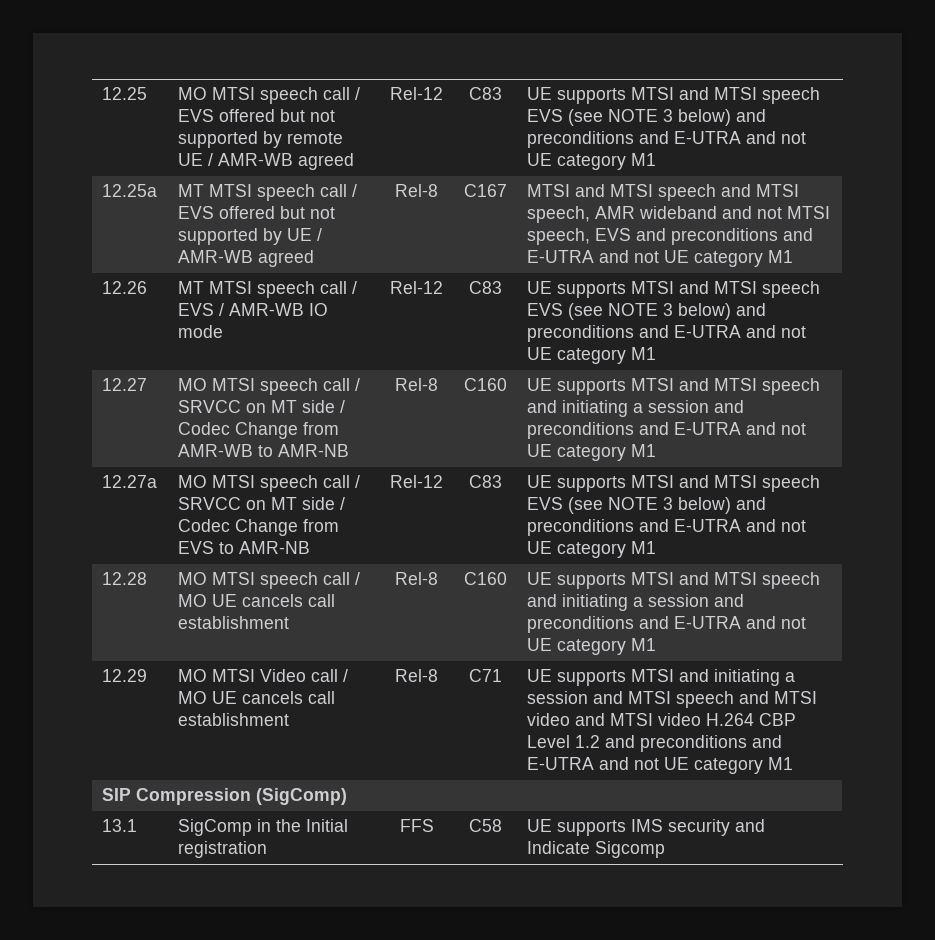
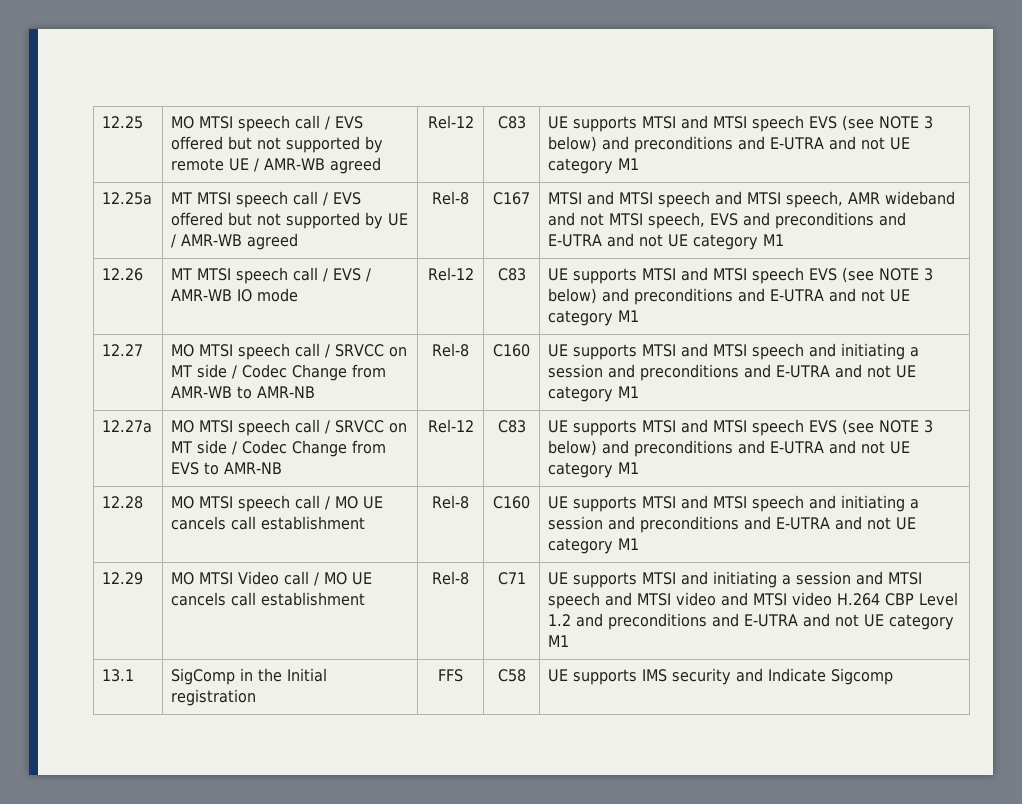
- SIP Compression (SigComp)

